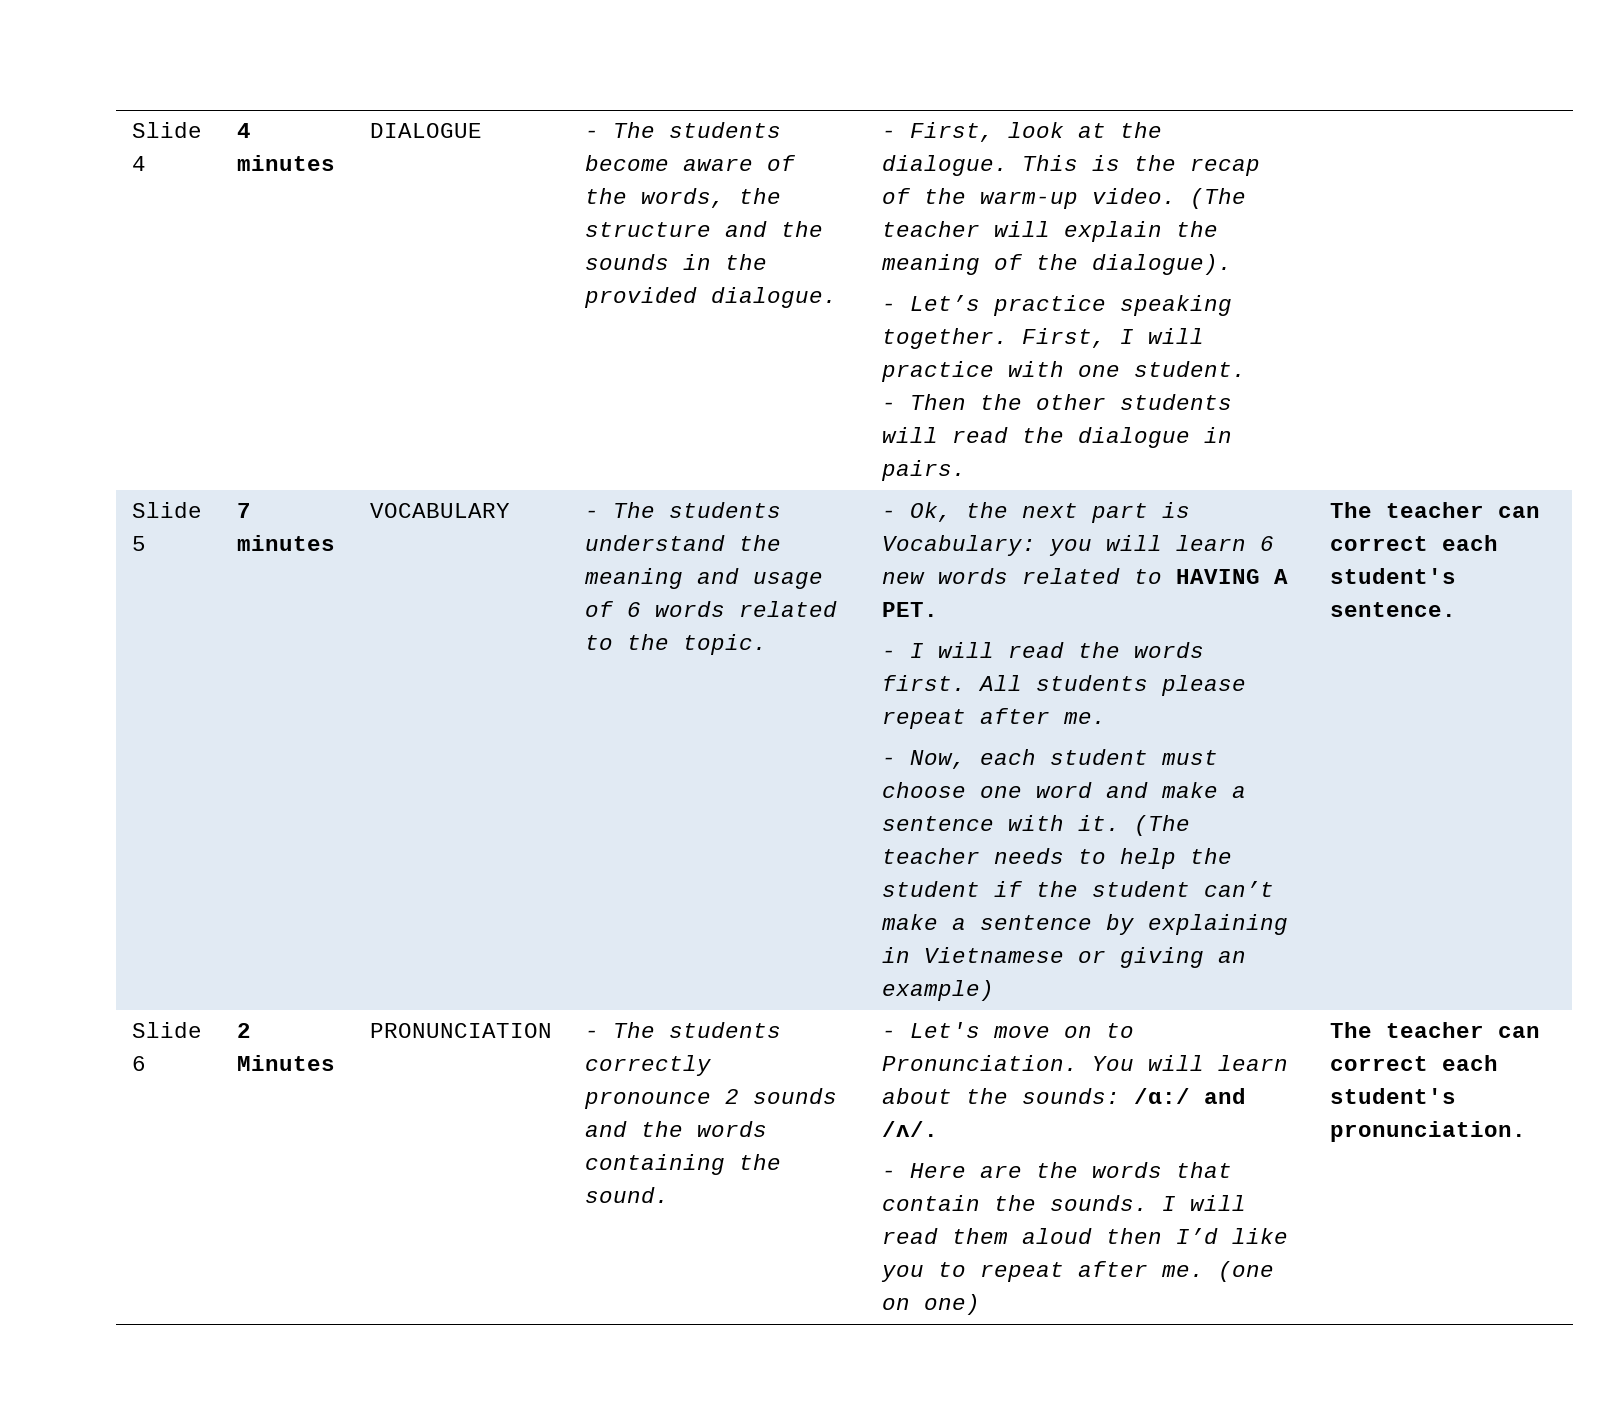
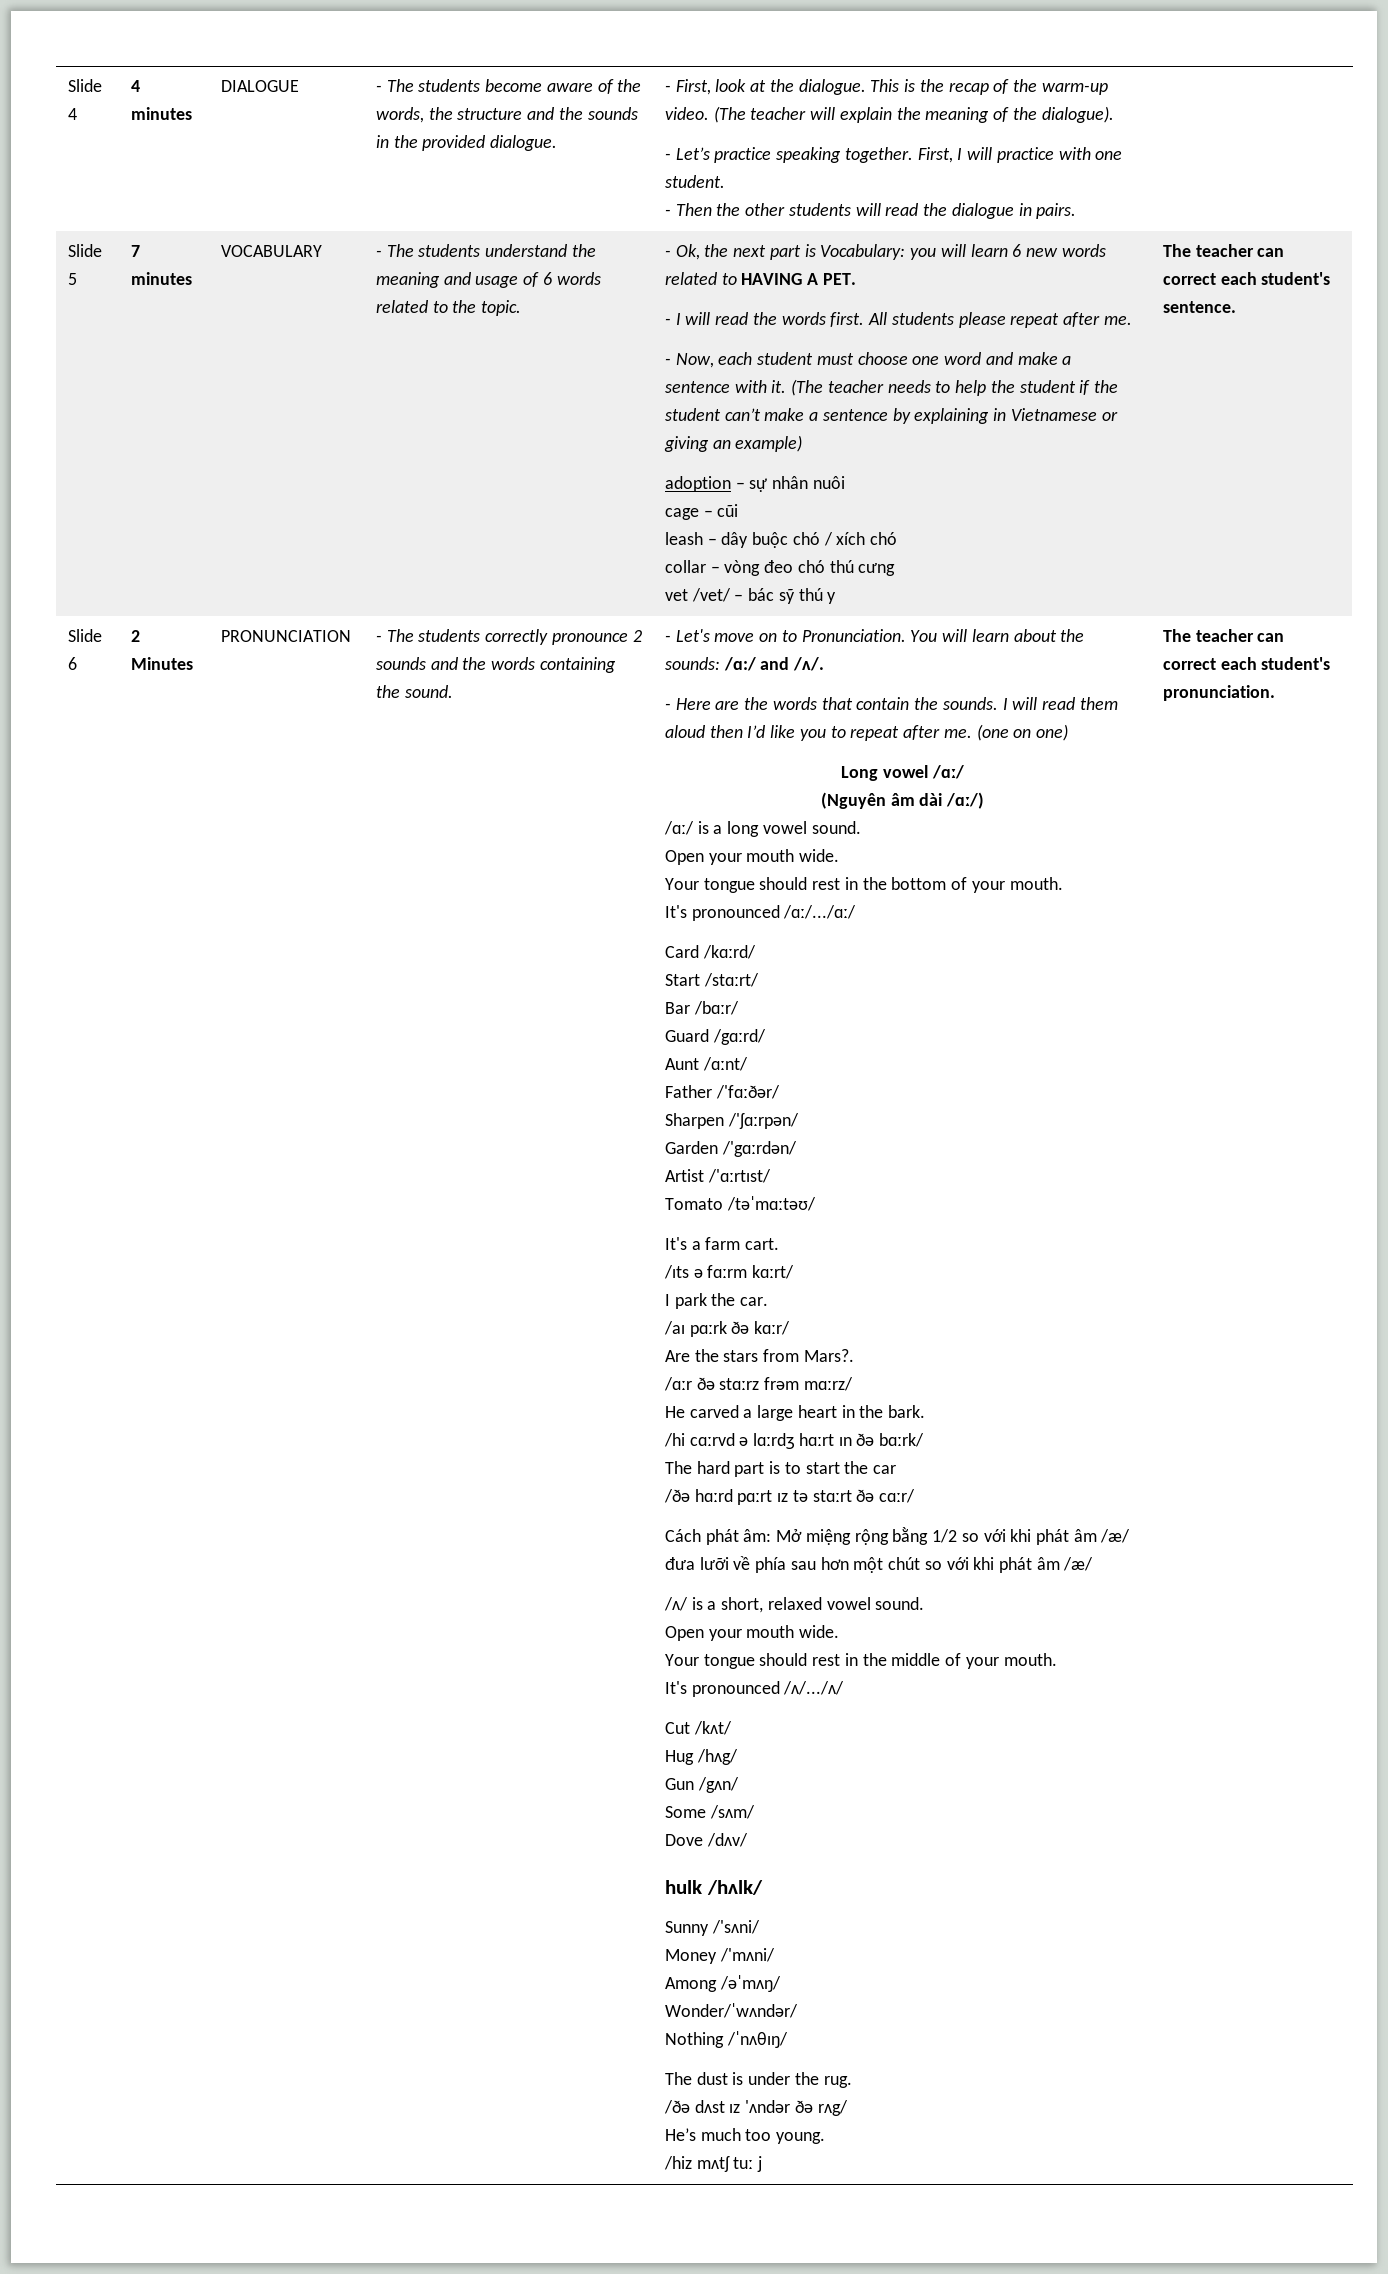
+ adoption – sự nhân nuôi
+ cage – cũi
+ leash – dây buộc chó / xích chó
+ collar – vòng đeo chó thú cưng
+ vet /vet/ – bác sỹ thú y
+ Long vowel /ɑː/
+ (Nguyên âm dài /ɑː/)
+ /ɑː/ is a long vowel sound.
+ Open your mouth wide.
+ Your tongue should rest in the bottom of your mouth.
+ It's pronounced /ɑː/.../ɑː/
+ Card /kɑːrd/
+ Start /stɑːrt/
+ Bar /bɑːr/
+ Guard /gɑːrd/
+ Aunt /ɑːnt/
+ Father /'fɑːðər/
+ Sharpen /'ʃɑːrpən/
+ Garden /'gɑːrdən/
+ Artist /'ɑːrtɪst/
+ Tomato /təˈmɑːtəʊ/
+ It's a farm cart.
+ /ɪts ə fɑːrm kɑːrt/
+ I park the car.
+ /aɪ pɑːrk ðə kɑːr/
+ Are the stars from Mars?.
+ /ɑːr ðə stɑːrz frəm mɑːrz/
+ He carved a large heart in the bark.
+ /hi cɑːrvd ə lɑːrdʒ hɑːrt ɪn ðə bɑːrk/
+ The hard part is to start the car
+ /ðə hɑːrd pɑːrt ɪz tə stɑːrt ðə cɑːr/
+ Cách phát âm: Mở miệng rộng bằng 1/2 so với khi phát âm /æ/ đưa lưỡi về phía sau hơn một chút so với khi phát âm /æ/
+ /ʌ/ is a short, relaxed vowel sound.
+ Open your mouth wide.
+ Your tongue should rest in the middle of your mouth.
+ It's pronounced /ʌ/.../ʌ/
+ Cut /kʌt/
+ Hug /hʌg/
+ Gun /gʌn/
+ Some /sʌm/
+ Dove /dʌv/
+ hulk /hʌlk/
+ Sunny /'sʌni/
+ Money /'mʌni/
+ Among /əˈmʌŋ/
+ Wonder/ˈwʌndər/
+ Nothing /ˈnʌθɪŋ/
+ The dust is under the rug.
+ /ðə dʌst ɪz 'ʌndər ðə rʌg/
+ He’s much too young.
+ /hiz mʌtʃ tuː j

